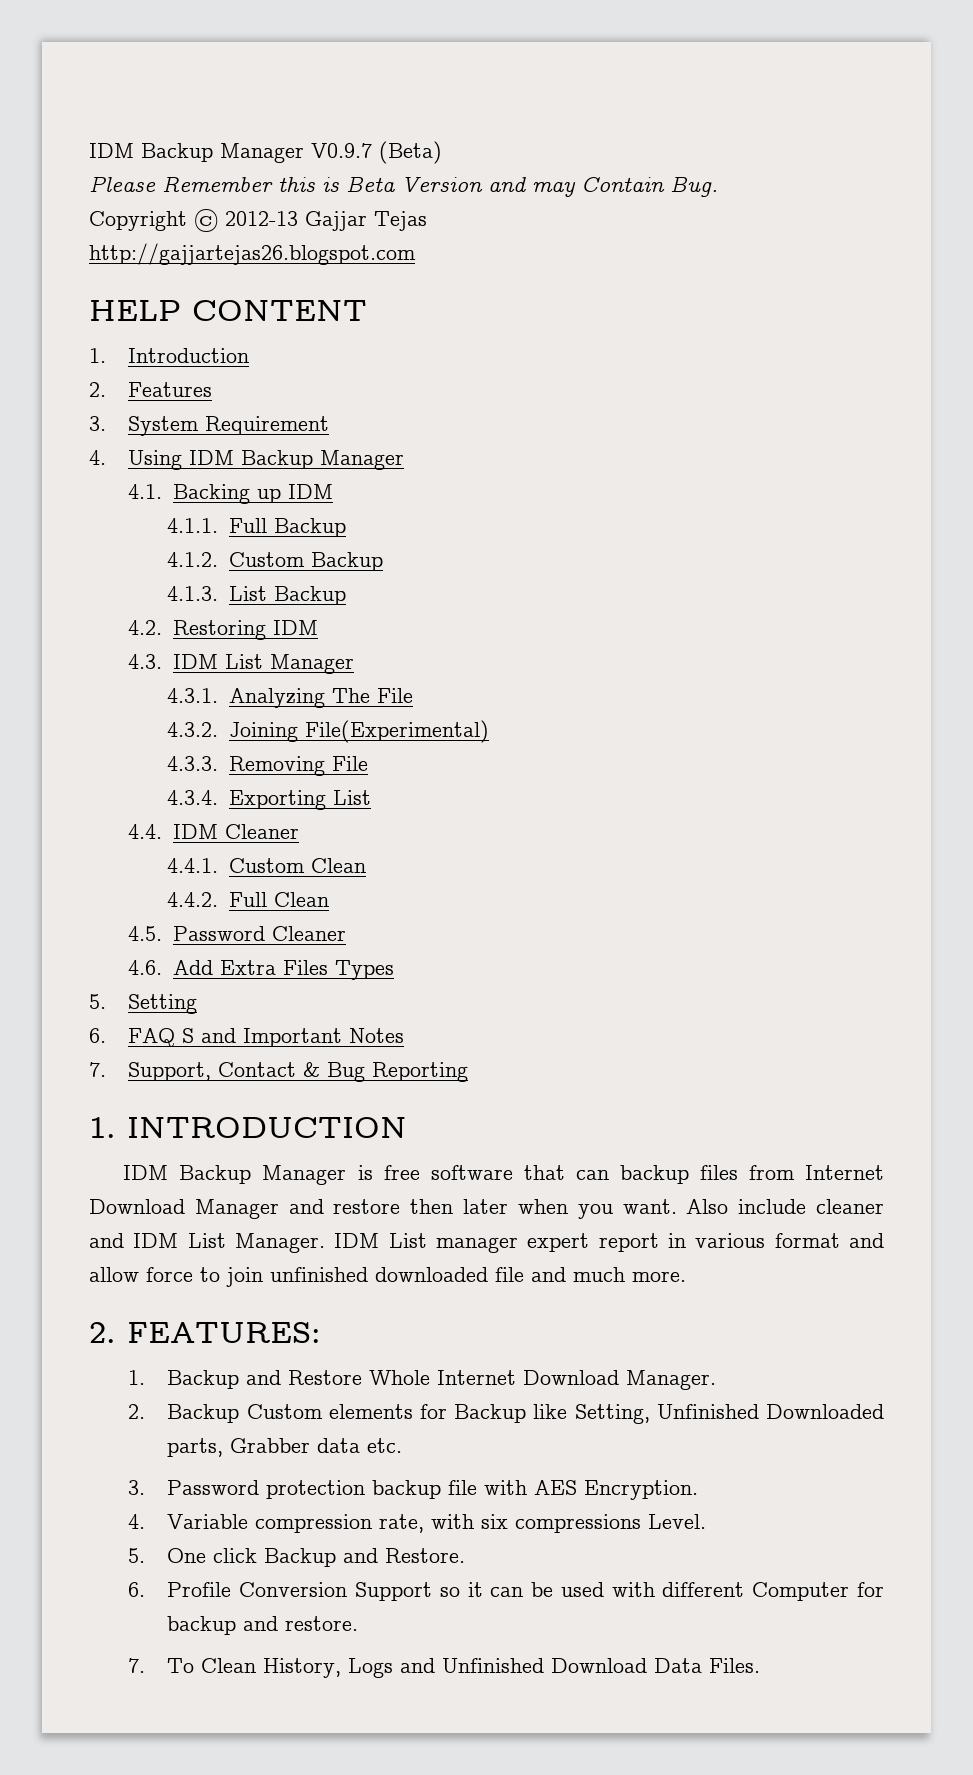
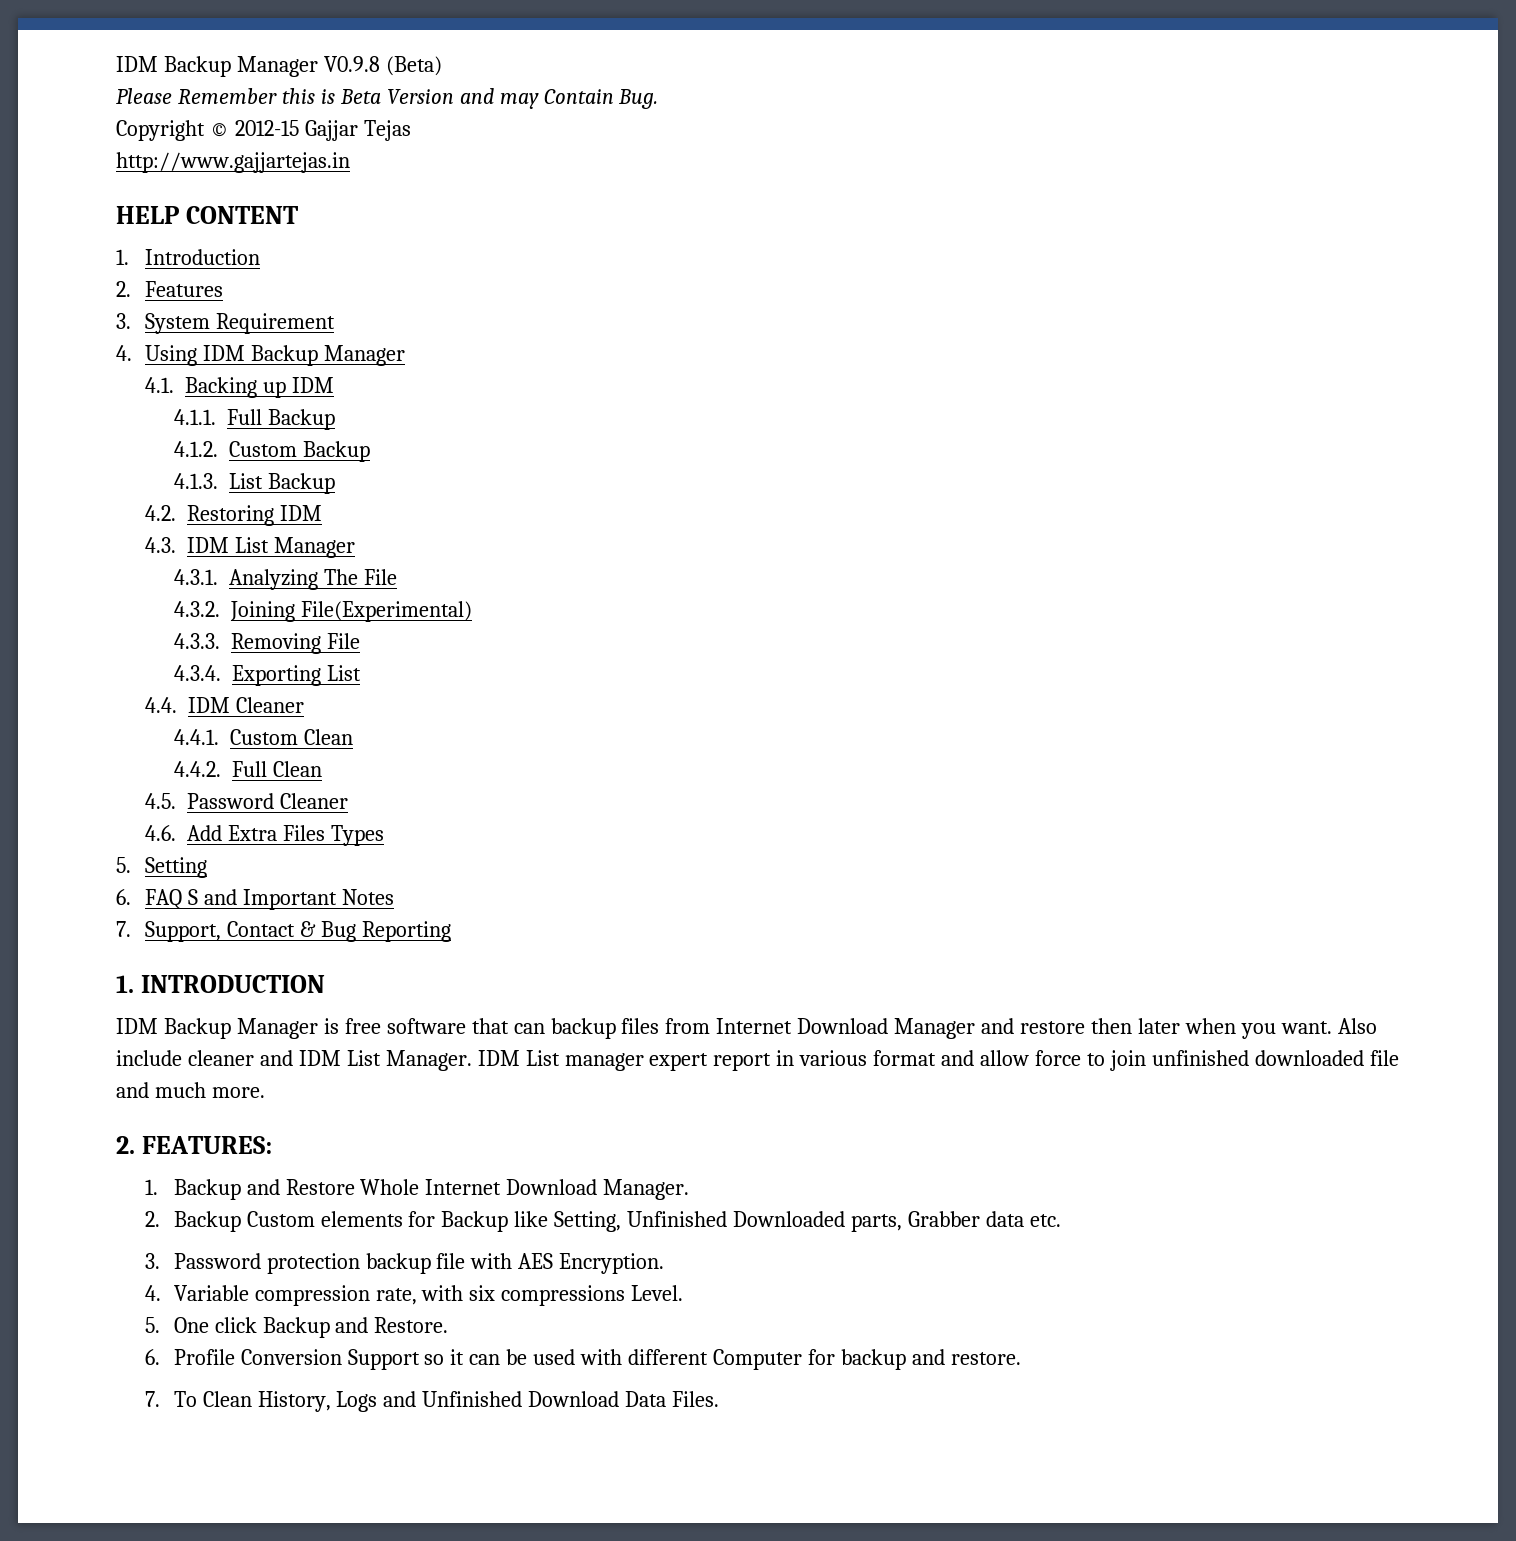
- IDM Backup Manager V0.9.7 (Beta)
+ IDM Backup Manager V0.9.8 (Beta)
- Copyright © 2012-13 Gajjar Tejas
+ Copyright © 2012-15 Gajjar Tejas
- http://gajjartejas26.blogspot.com
+ http://www.gajjartejas.in

